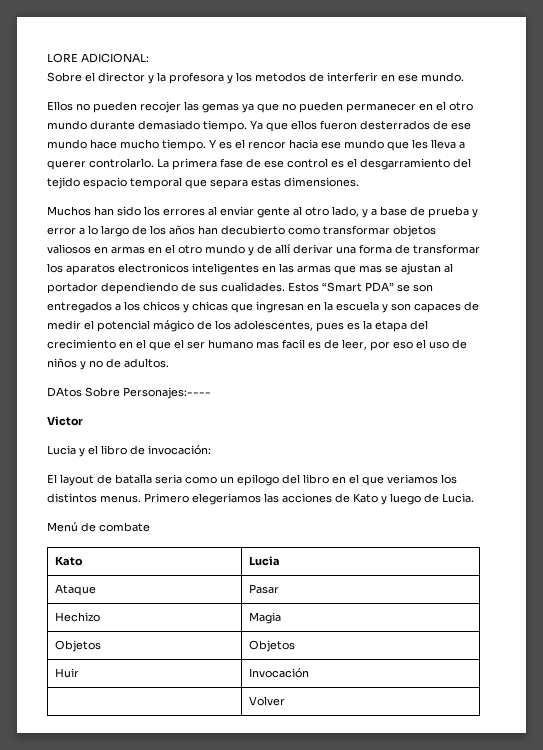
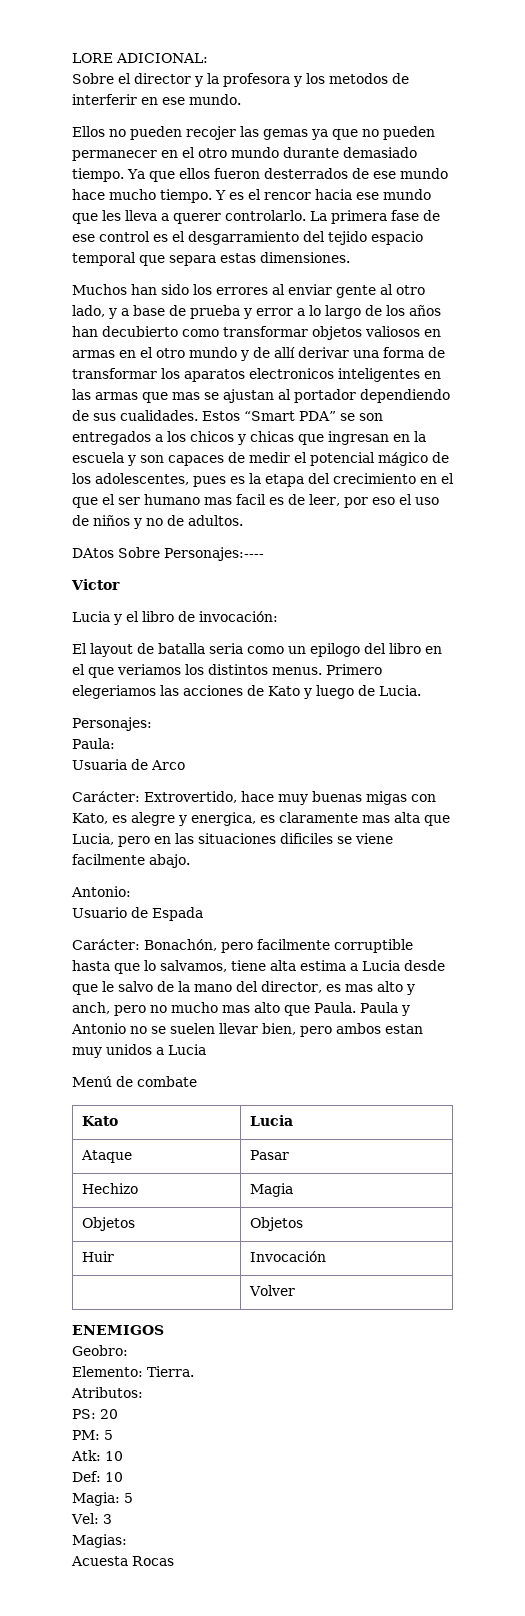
+ Personajes:
+ Paula:
+ Usuaria de Arco
+ Carácter: Extrovertido, hace muy buenas migas con Kato, es alegre y energica, es claramente mas alta que Lucia, pero en las situaciones dificiles se viene facilmente abajo.
+ Antonio:
+ Usuario de Espada
+ Carácter: Bonachón, pero facilmente corruptible hasta que lo salvamos, tiene alta estima a Lucia desde que le salvo de la mano del director, es mas alto y anch, pero no mucho mas alto que Paula. Paula y Antonio no se suelen llevar bien, pero ambos estan muy unidos a Lucia
+ ENEMIGOS
+ Geobro:
+ Elemento: Tierra.
+ Atributos:
+ PS: 20
+ PM: 5
+ Atk: 10
+ Def: 10
+ Magia: 5
+ Vel: 3
+ Magias:
+ Acuesta Rocas

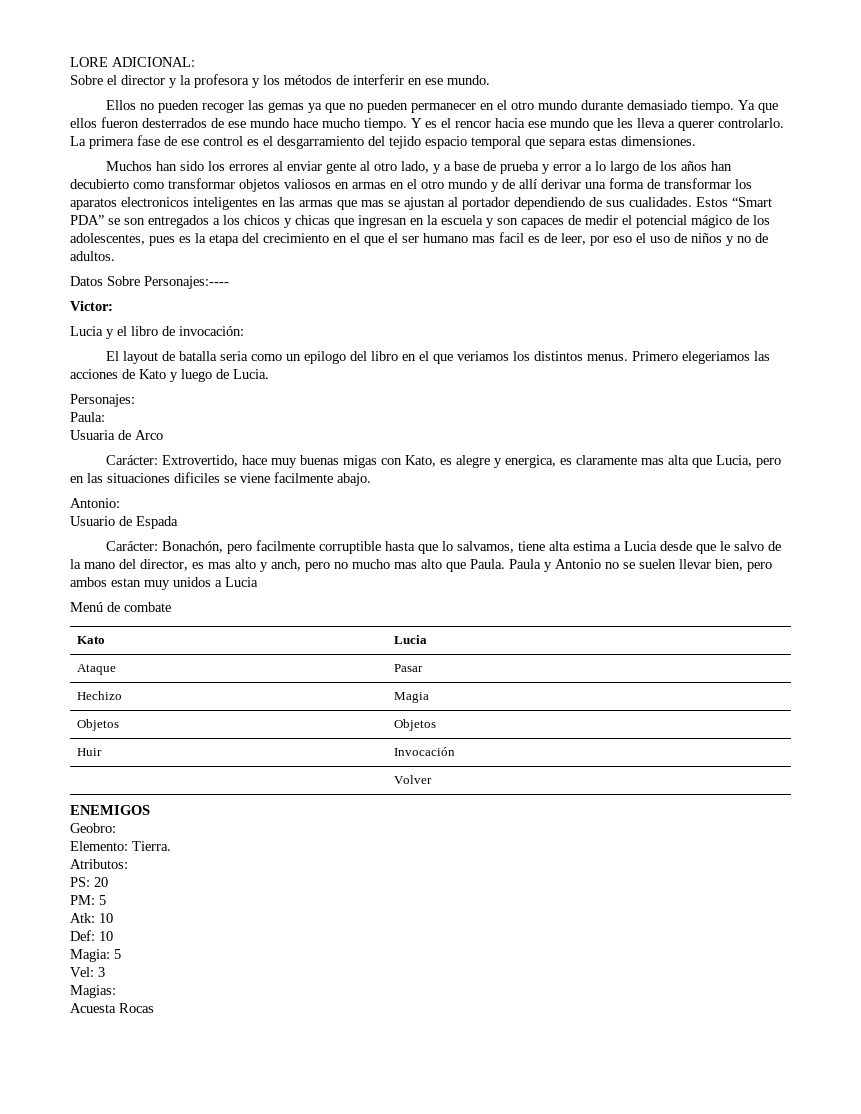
- Sobre el director y la profesora y los metodos de interferir en ese mundo.
+ Sobre el director y la profesora y los métodos de interferir en ese mundo.
- Ellos no pueden recojer las gemas ya que no pueden permanecer en el otro mundo durante demasiado tiempo.
+ Ellos no pueden recoger las gemas ya que no pueden permanecer en el otro mundo durante demasiado tiempo.
- DAtos Sobre Personajes:----
+ Datos Sobre Personajes:----
- Victor
+ Victor:

